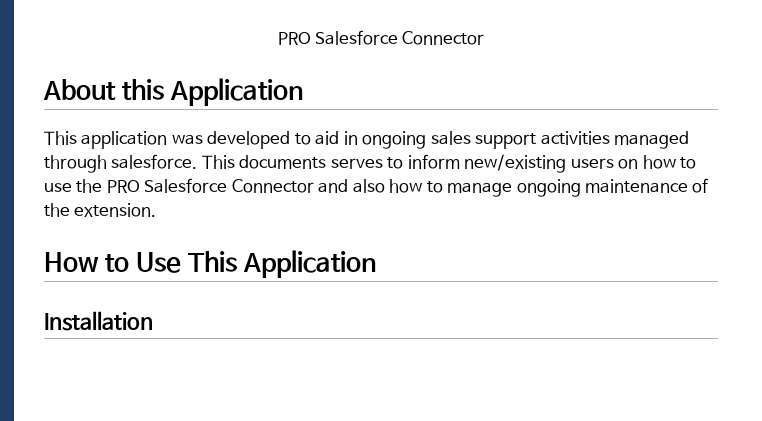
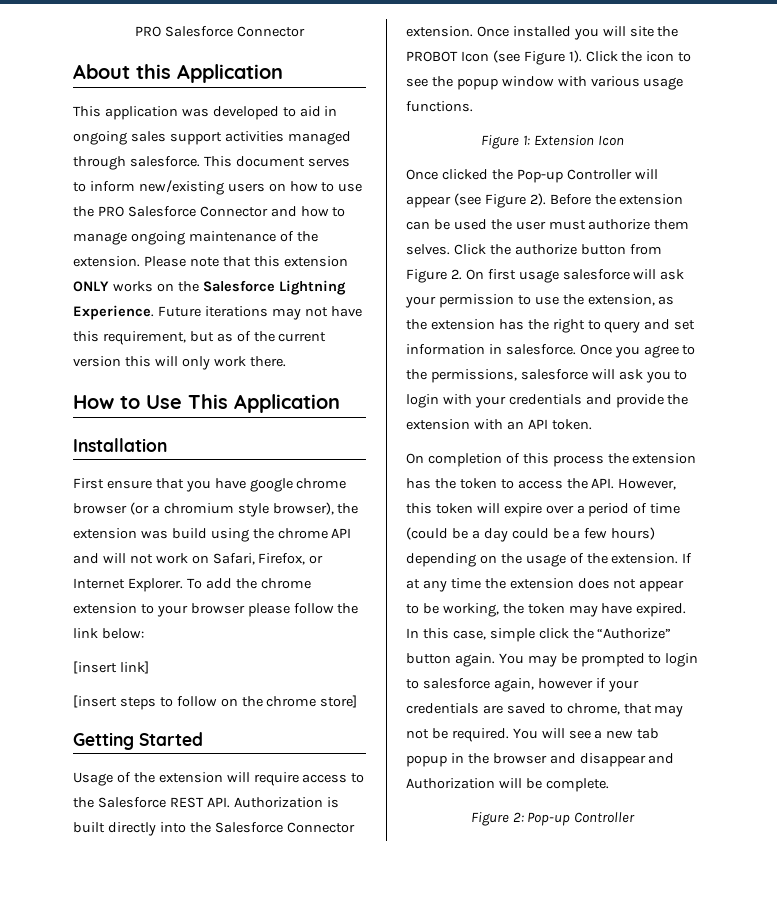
- This documents serves to inform new/existing users on how to use the PRO Salesforce Connector and also how to manage ongoing maintenance of the extension.
+ This document serves to inform new/existing users on how to use the PRO Salesforce Connector and how to manage ongoing maintenance of the extension. Please note that this extension ONLY works on the Salesforce Lightning Experience. Future iterations may not have this requirement, but as of the current version this will only work there.
+ First ensure that you have google chrome browser (or a chromium style browser), the extension was build using the chrome API and will not work on Safari, Firefox, or Internet Explorer. To add the chrome extension to your browser please follow the link below:
+ [insert link]
+ [insert steps to follow on the chrome store]
+ Getting Started
+ Usage of the extension will require access to the Salesforce REST API. Authorization is built directly into the Salesforce Connector extension. Once installed you will site the PROBOT Icon (see Figure 1). Click the icon to see the popup window with various usage functions.
+ Figure 1: Extension Icon
+ Once clicked the Pop-up Controller will appear (see Figure 2). Before the extension can be used the user must authorize them selves. Click the authorize button from Figure 2. On first usage salesforce will ask your permission to use the extension, as the extension has the right to query and set information in salesforce. Once you agree to the permissions, salesforce will ask you to login with your credentials and provide the extension with an API token.
+ On completion of this process the extension has the token to access the API. However, this token will expire over a period of time (could be a day could be a few hours) depending on the usage of the extension. If at any time the extension does not appear to be working, the token may have expired. In this case, simple click the “Authorize” button again. You may be prompted to login to salesforce again, however if your credentials are saved to chrome, that may not be required. You will see a new tab popup in the browser and disappear and Authorization will be complete.
+ Figure 2: Pop-up Controller

